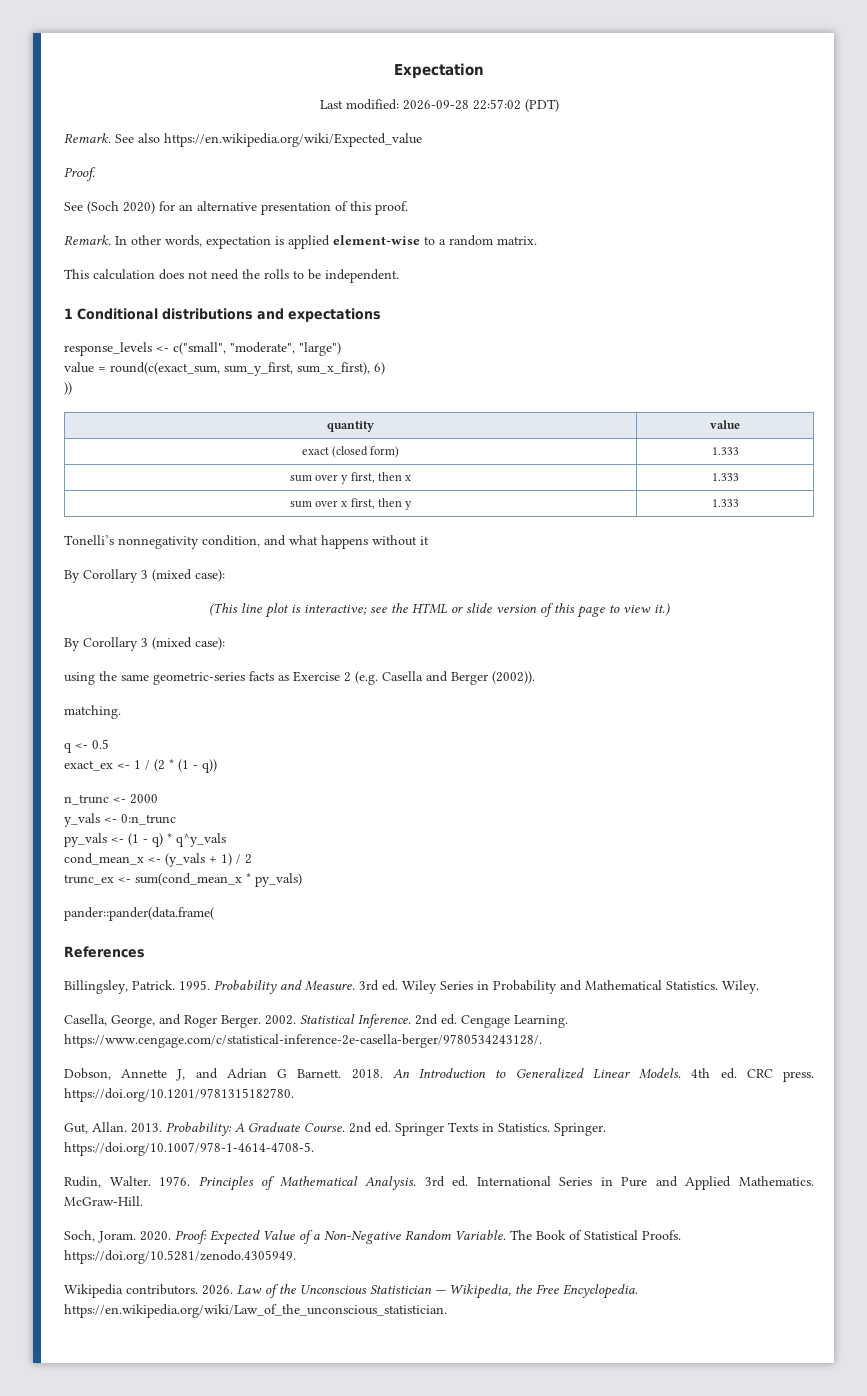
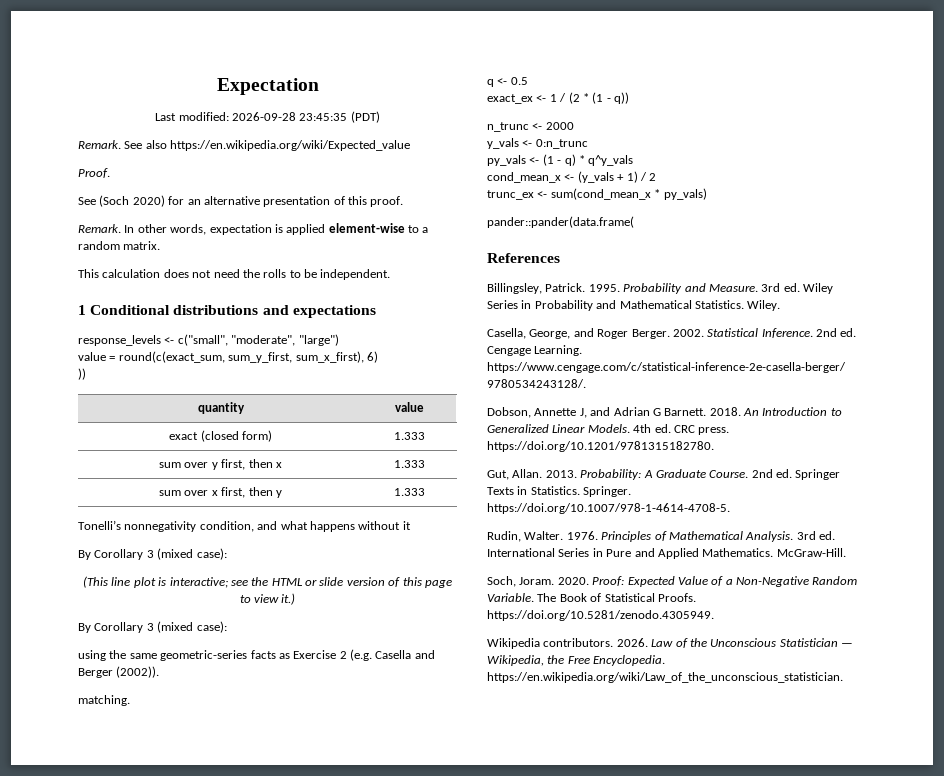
- Last modified: 2026-09-28 22:57:02 (PDT)
+ Last modified: 2026-09-28 23:45:35 (PDT)

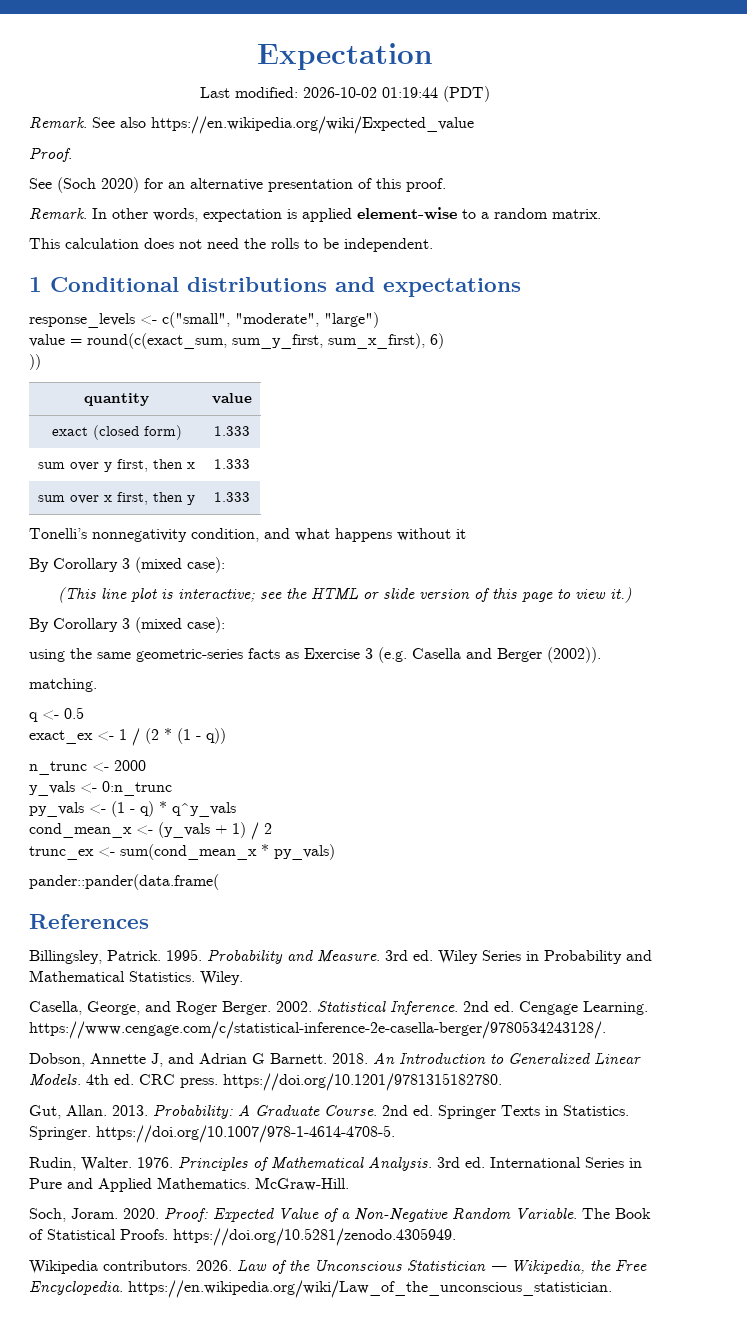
- Last modified: 2026-09-28 23:45:35 (PDT)
+ Last modified: 2026-10-02 01:19:44 (PDT)
- using the same geometric-series facts as Exercise 2 (e.g. Casella and Berger (2002)).
+ using the same geometric-series facts as Exercise 3 (e.g. Casella and Berger (2002)).

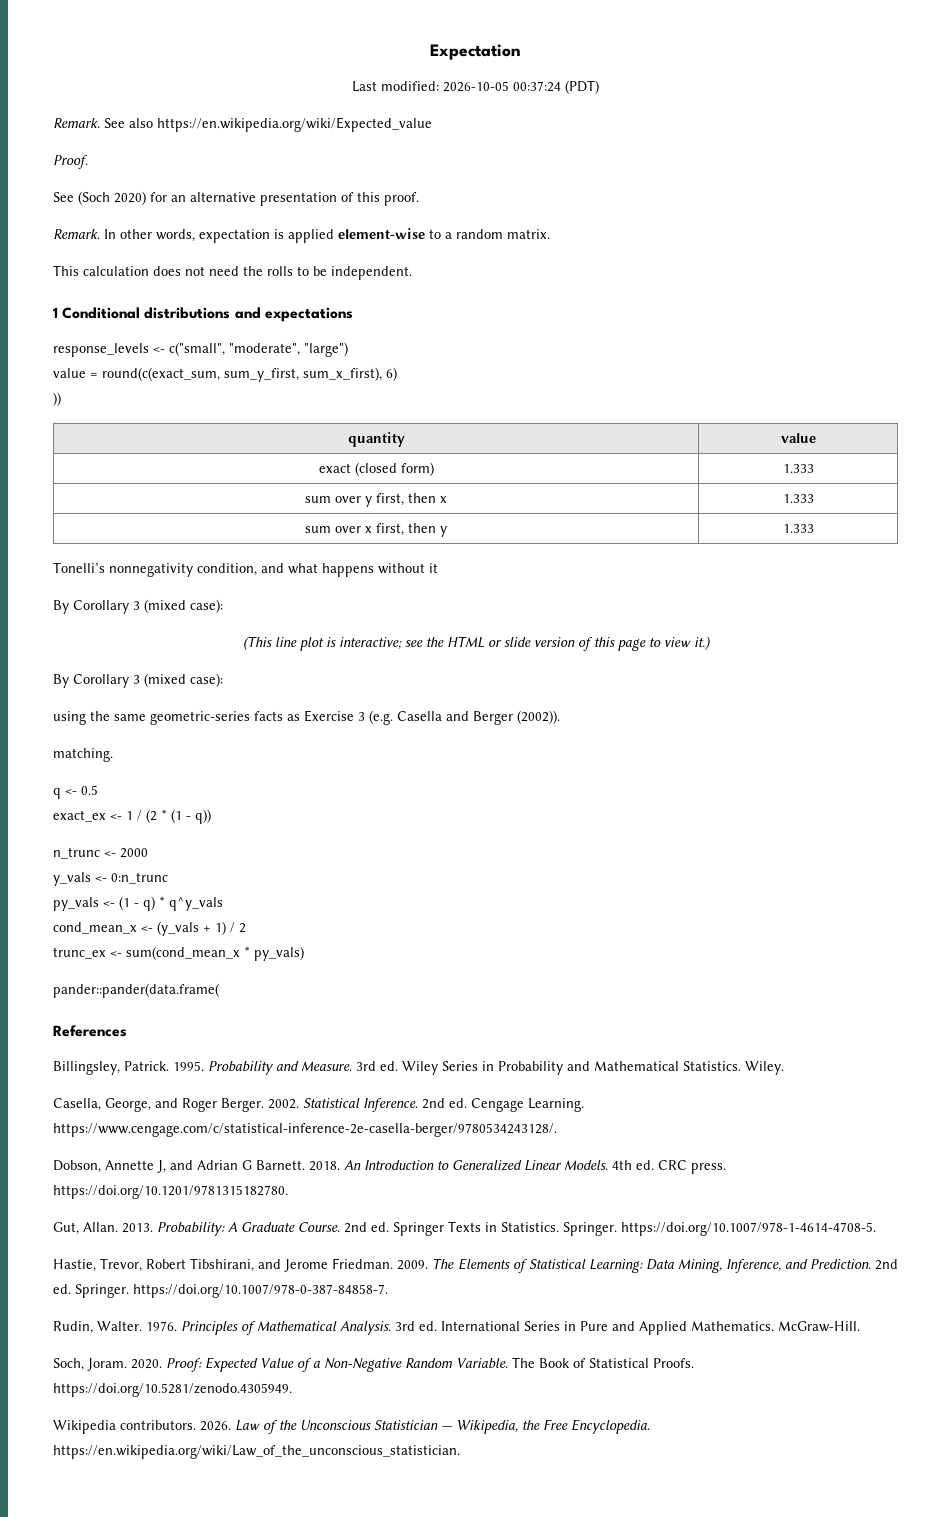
- Last modified: 2026-10-02 01:19:44 (PDT)
+ Last modified: 2026-10-05 00:37:24 (PDT)
+ Hastie, Trevor, Robert Tibshirani, and Jerome Friedman. 2009. The Elements of Statistical Learning: Data Mining, Inference, and Prediction. 2nd ed. Springer. https://doi.org/10.1007/978-0-387-84858-7.

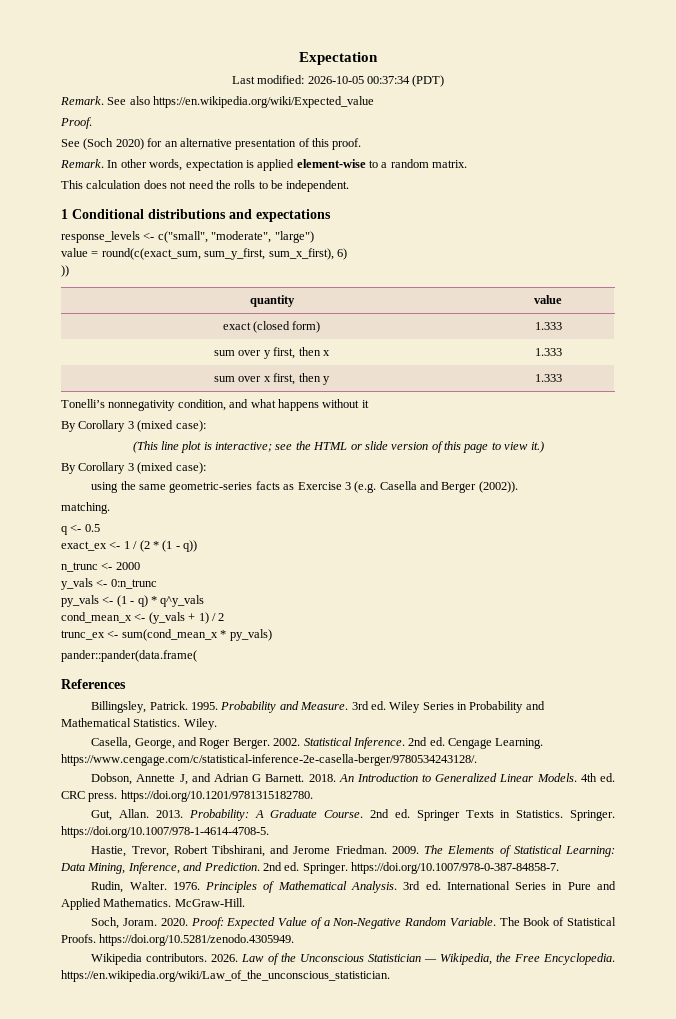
- Last modified: 2026-10-05 00:37:24 (PDT)
+ Last modified: 2026-10-05 00:37:34 (PDT)

